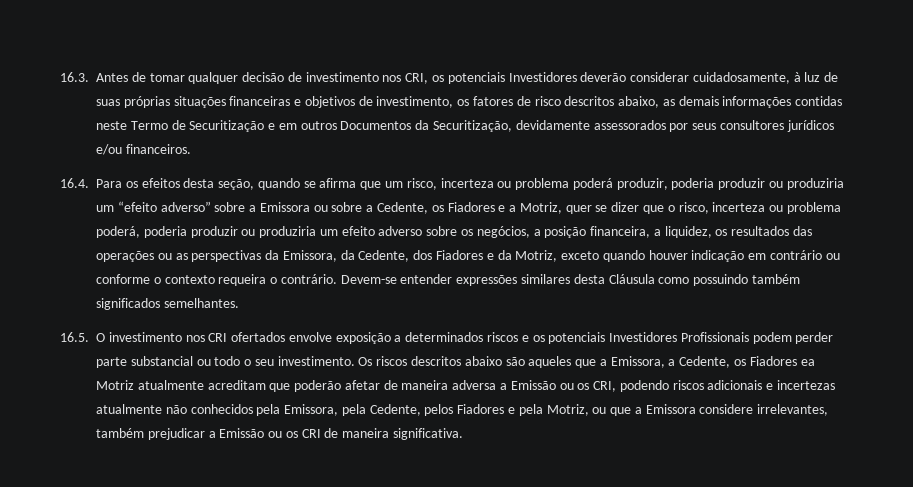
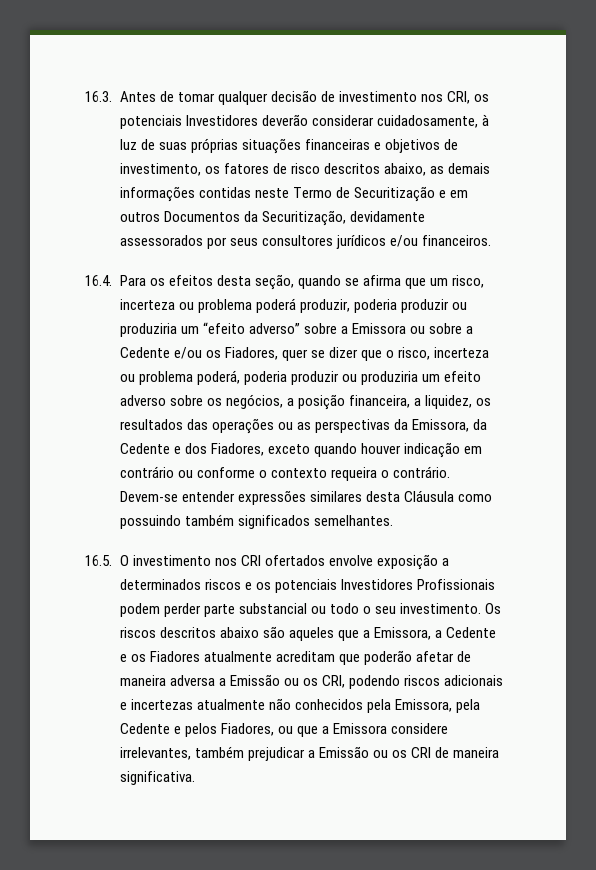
- 16.4. Para os efeitos desta seção, quando se afirma que um risco, incerteza ou problema poderá produzir, poderia produzir ou produziria um “efeito adverso” sobre a Emissora ou sobre a Cedente, os Fiadores e a Motriz, quer se dizer que o risco, incerteza ou problema poderá, poderia produzir ou produziria um efeito adverso sobre os negócios, a posição financeira, a liquidez, os resultados das operações ou as perspectivas da Emissora, da Cedente, dos Fiadores e da Motriz, exceto quando houver indicação em contrário ou conforme o contexto requeira o contrário.
+ 16.4. Para os efeitos desta seção, quando se afirma que um risco, incerteza ou problema poderá produzir, poderia produzir ou produziria um “efeito adverso” sobre a Emissora ou sobre a Cedente e/ou os Fiadores, quer se dizer que o risco, incerteza ou problema poderá, poderia produzir ou produziria um efeito adverso sobre os negócios, a posição financeira, a liquidez, os resultados das operações ou as perspectivas da Emissora, da Cedente e dos Fiadores, exceto quando houver indicação em contrário ou conforme o contexto requeira o contrário.
- Os riscos descritos abaixo são aqueles que a Emissora, a Cedente, os Fiadores ea Motriz atualmente acreditam que poderão afetar de maneira adversa a Emissão ou os CRI, podendo riscos adicionais e incertezas atualmente não conhecidos pela Emissora, pela Cedente, pelos Fiadores e pela Motriz, ou que a Emissora considere irrelevantes, também prejudicar a Emissão ou os CRI de maneira significativa.
+ Os riscos descritos abaixo são aqueles que a Emissora, a Cedente e os Fiadores atualmente acreditam que poderão afetar de maneira adversa a Emissão ou os CRI, podendo riscos adicionais e incertezas atualmente não conhecidos pela Emissora, pela Cedente e pelos Fiadores, ou que a Emissora considere irrelevantes, também prejudicar a Emissão ou os CRI de maneira significativa.

